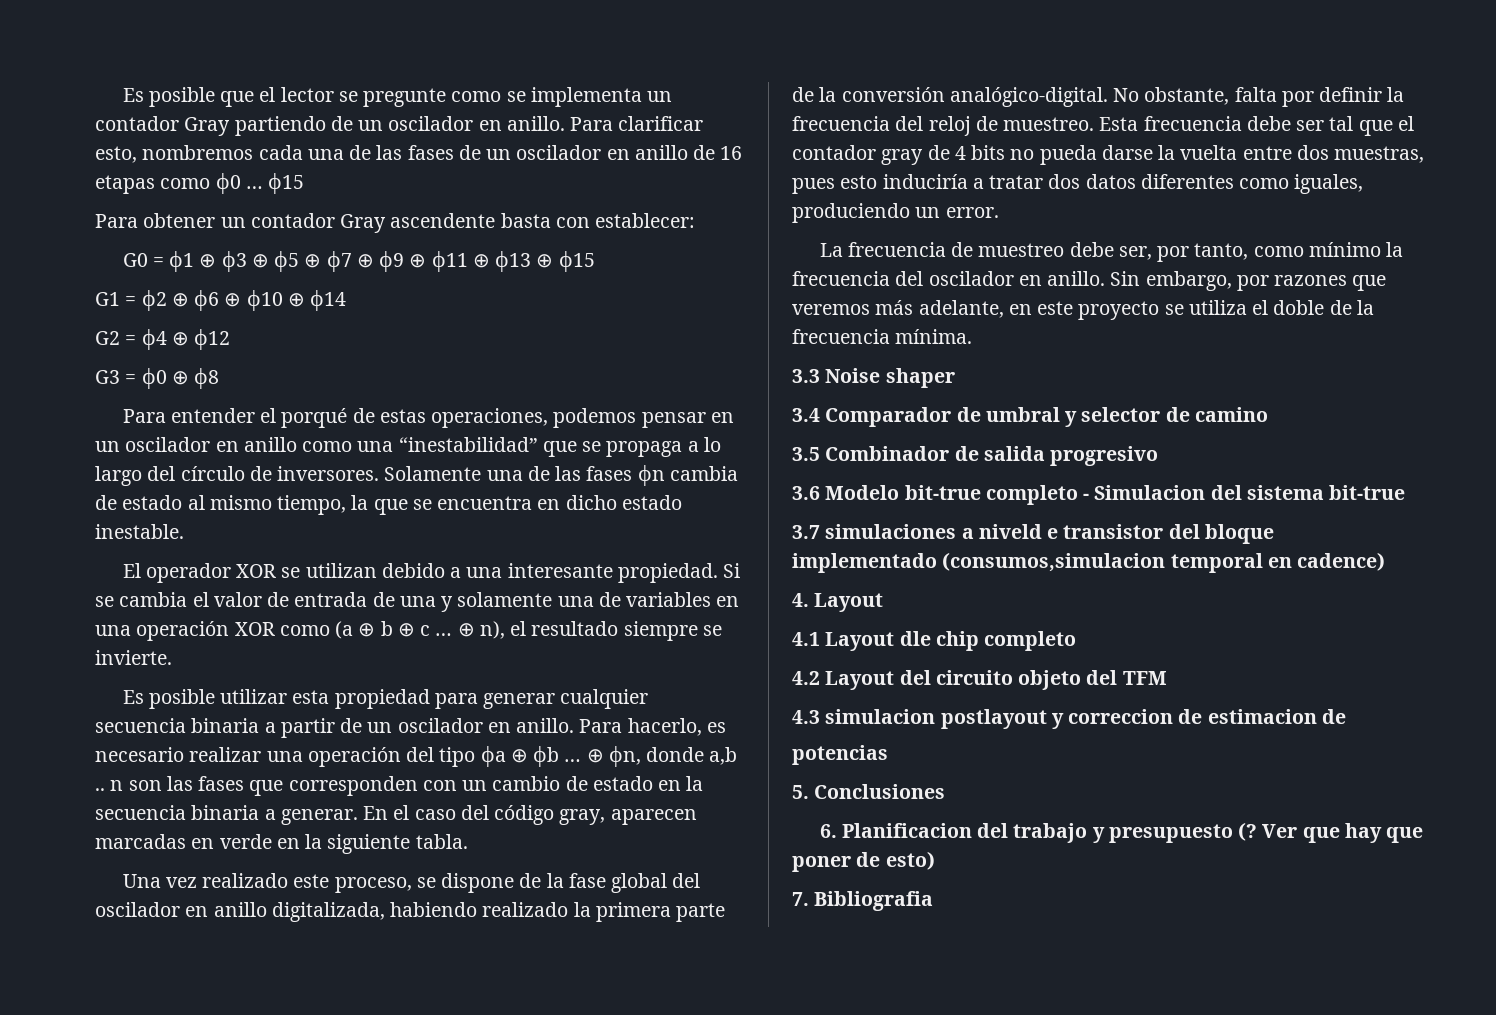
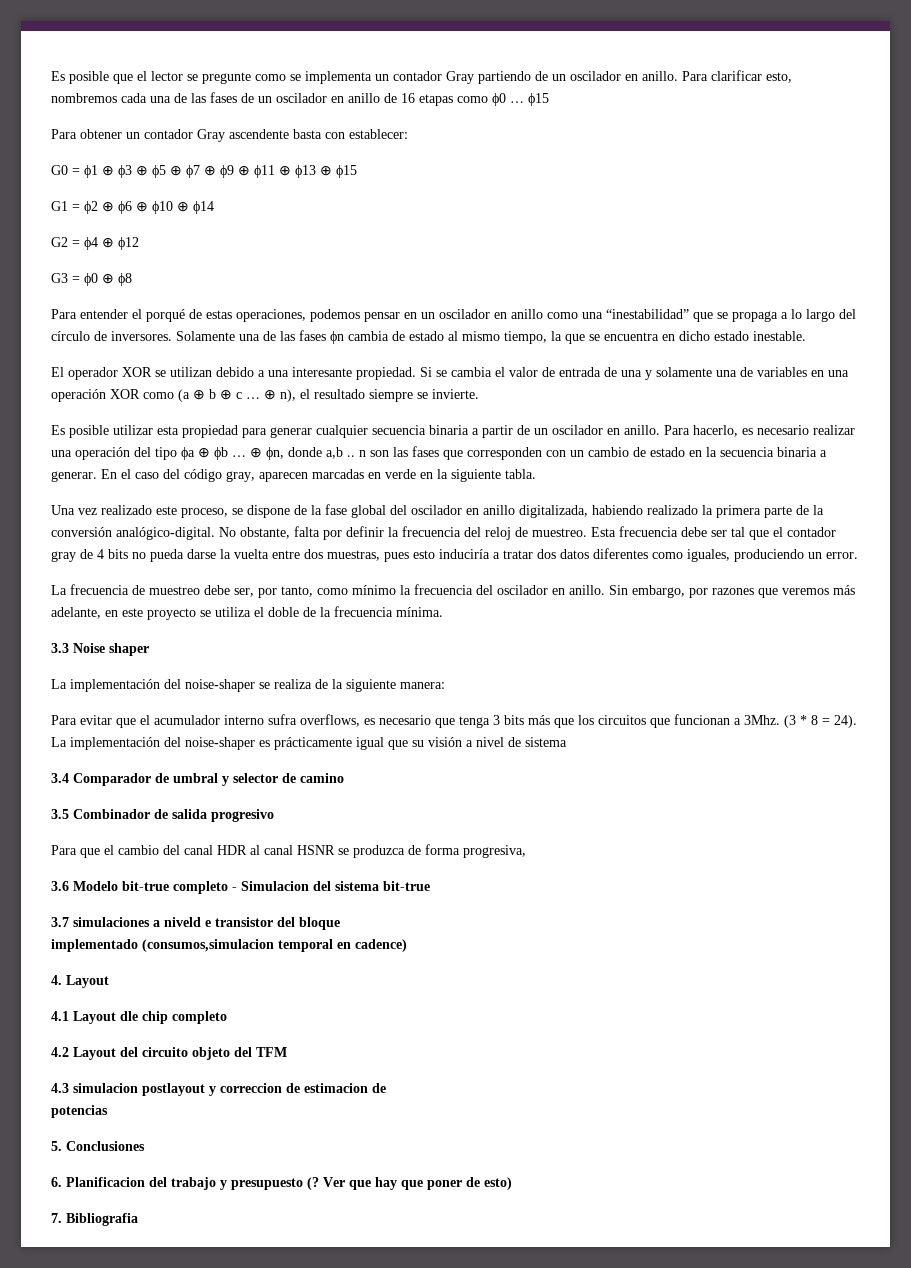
+ La implementación del noise-shaper se realiza de la siguiente manera:
+ Para evitar que el acumulador interno sufra overflows, es necesario que tenga 3 bits más que los circuitos que funcionan a 3Mhz. (3 * 8 = 24). La implementación del noise-shaper es prácticamente igual que su visión a nivel de sistema
+ Para que el cambio del canal HDR al canal HSNR se produzca de forma progresiva,

